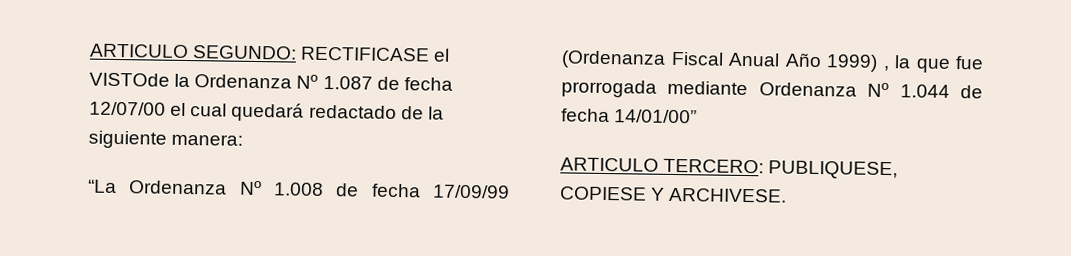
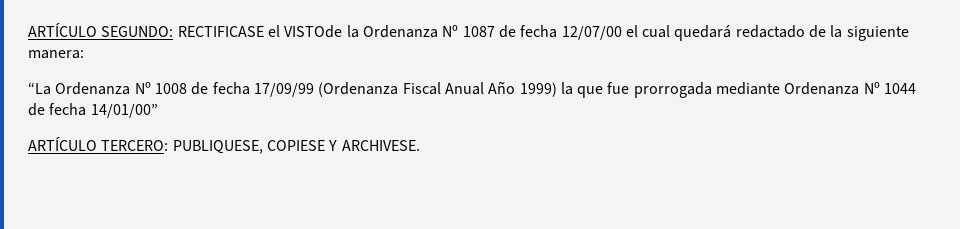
- ARTICULO SEGUNDO: RECTIFICASE el VISTOde la Ordenanza Nº 1.087 de fecha 12/07/00 el cual quedará redactado de la siguiente manera:
+ ARTÍCULO SEGUNDO: RECTIFICASE el VISTOde la Ordenanza Nº 1087 de fecha 12/07/00 el cual quedará redactado de la siguiente manera:
- “La Ordenanza Nº 1.008 de fecha 17/09/99 (Ordenanza Fiscal Anual Año 1999) , la que fue prorrogada mediante Ordenanza Nº 1.044 de fecha 14/01/00”
+ “La Ordenanza Nº 1008 de fecha 17/09/99 (Ordenanza Fiscal Anual Año 1999) la que fue prorrogada mediante Ordenanza Nº 1044 de fecha 14/01/00”
- ARTICULO TERCERO: PUBLIQUESE, COPIESE Y ARCHIVESE.
+ ARTÍCULO TERCERO: PUBLIQUESE, COPIESE Y ARCHIVESE.

